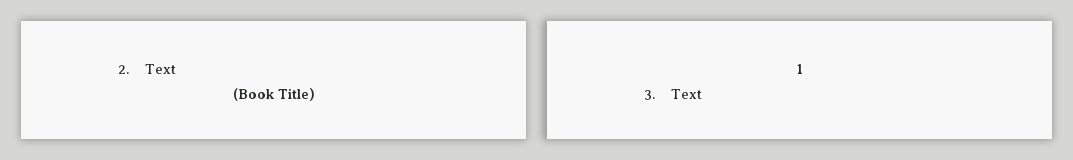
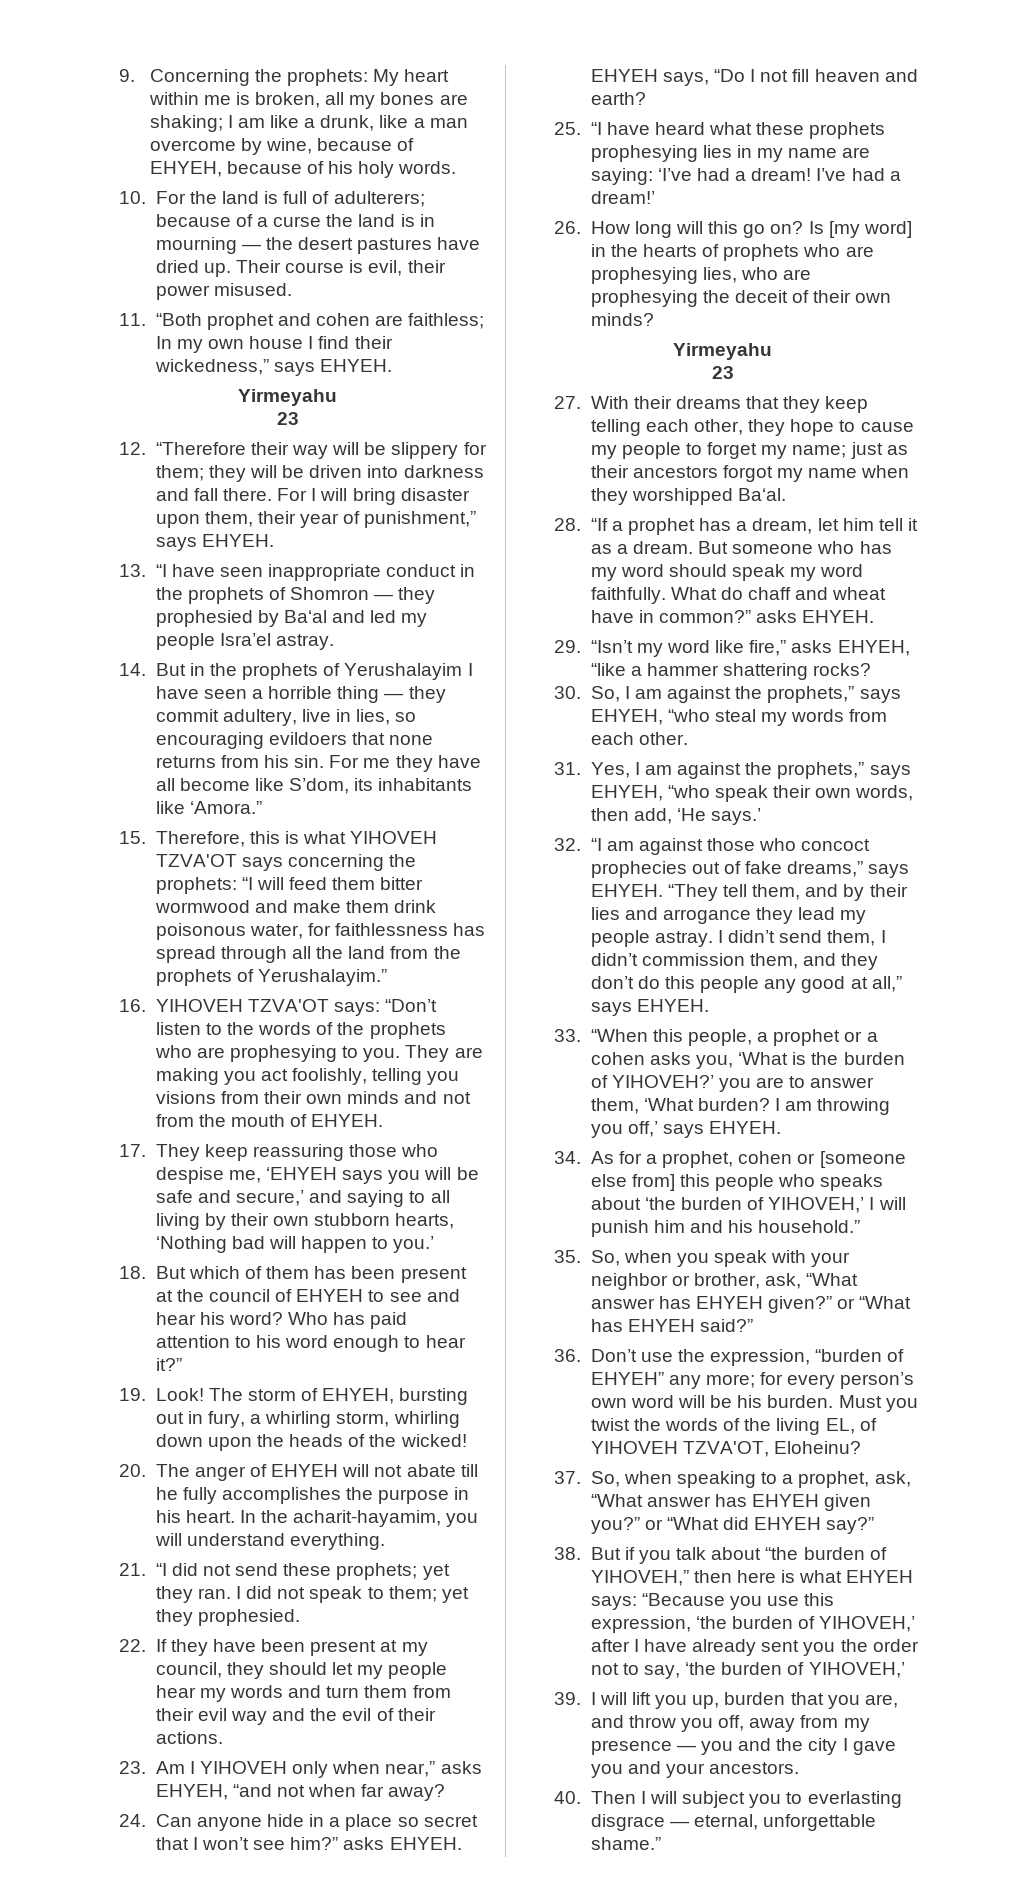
- 2. Text
- (Book Title)
- 1
- 3. Text
+ 9. Concerning the prophets: My heart within me is broken, all my bones are shaking; I am like a drunk, like a man overcome by wine, because of EHYEH, because of his holy words.
+ 10. For the land is full of adulterers; because of a curse the land is in mourning — the desert pastures have dried up. Their course is evil, their power misused.
+ 11. “Both prophet and cohen are faithless; In my own house I find their wickedness,” says EHYEH.
+ Yirmeyahu
+ 23
+ 12. “Therefore their way will be slippery for them; they will be driven into darkness and fall there. For I will bring disaster upon them, their year of punishment,” says EHYEH.
+ 13. “I have seen inappropriate conduct in the prophets of Shomron — they prophesied by Ba‘al and led my people Isra’el astray.
+ 14. But in the prophets of Yerushalayim I have seen a horrible thing — they commit adultery, live in lies, so encouraging evildoers that none returns from his sin. For me they have all become like S’dom, its inhabitants like ‘Amora.”
+ 15. Therefore, this is what YIHOVEH TZVA'OT says concerning the prophets: “I will feed them bitter wormwood and make them drink poisonous water, for faithlessness has spread through all the land from the prophets of Yerushalayim.”
+ 16. YIHOVEH TZVA'OT says: “Don’t listen to the words of the prophets who are prophesying to you. They are making you act foolishly, telling you visions from their own minds and not from the mouth of EHYEH.
+ 17. They keep reassuring those who despise me, ‘EHYEH says you will be safe and secure,’ and saying to all living by their own stubborn hearts, ‘Nothing bad will happen to you.’
+ 18. But which of them has been present at the council of EHYEH to see and hear his word? Who has paid attention to his word enough to hear it?”
+ 19. Look! The storm of EHYEH, bursting out in fury, a whirling storm, whirling down upon the heads of the wicked!
+ 20. The anger of EHYEH will not abate till he fully accomplishes the purpose in his heart. In the acharit-hayamim, you will understand everything.
+ 21. “I did not send these prophets; yet they ran. I did not speak to them; yet they prophesied.
+ 22. If they have been present at my council, they should let my people hear my words and turn them from their evil way and the evil of their actions.
+ 23. Am I YIHOVEH only when near,” asks EHYEH, “and not when far away?
+ 24. Can anyone hide in a place so secret that I won’t see him?” asks EHYEH. EHYEH says, “Do I not fill heaven and earth?
+ 25. “I have heard what these prophets prophesying lies in my name are saying: ‘I’ve had a dream! I’ve had a dream!’
+ 26. How long will this go on? Is [my word] in the hearts of prophets who are prophesying lies, who are prophesying the deceit of their own minds?
+ Yirmeyahu
+ 23
+ 27. With their dreams that they keep telling each other, they hope to cause my people to forget my name; just as their ancestors forgot my name when they worshipped Ba‘al.
+ 28. “If a prophet has a dream, let him tell it as a dream. But someone who has my word should speak my word faithfully. What do chaff and wheat have in common?” asks EHYEH.
+ 29. “Isn’t my word like fire,” asks EHYEH, “like a hammer shattering rocks?
+ 30. So, I am against the prophets,” says EHYEH, “who steal my words from each other.
+ 31. Yes, I am against the prophets,” says EHYEH, “who speak their own words, then add, ‘He says.’
+ 32. “I am against those who concoct prophecies out of fake dreams,” says EHYEH. “They tell them, and by their lies and arrogance they lead my people astray. I didn’t send them, I didn’t commission them, and they don’t do this people any good at all,” says EHYEH.
+ 33. “When this people, a prophet or a cohen asks you, ‘What is the burden of YIHOVEH?’ you are to answer them, ‘What burden? I am throwing you off,’ says EHYEH.
+ 34. As for a prophet, cohen or [someone else from] this people who speaks about ‘the burden of YIHOVEH,’ I will punish him and his household.”
+ 35. So, when you speak with your neighbor or brother, ask, “What answer has EHYEH given?” or “What has EHYEH said?”
+ 36. Don’t use the expression, “burden of EHYEH” any more; for every person’s own word will be his burden. Must you twist the words of the living EL, of YIHOVEH TZVA'OT, Eloheinu?
+ 37. So, when speaking to a prophet, ask, “What answer has EHYEH given you?” or “What did EHYEH say?”
+ 38. But if you talk about “the burden of YIHOVEH,” then here is what EHYEH says: “Because you use this expression, ‘the burden of YIHOVEH,’ after I have already sent you the order not to say, ‘the burden of YIHOVEH,’
+ 39. I will lift you up, burden that you are, and throw you off, away from my presence — you and the city I gave you and your ancestors.
+ 40. Then I will subject you to everlasting disgrace — eternal, unforgettable shame.”

